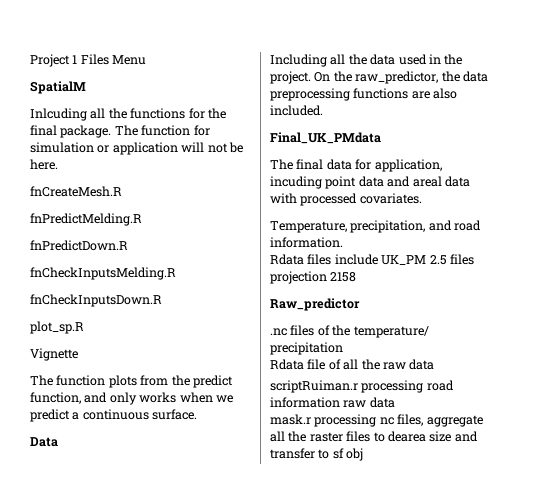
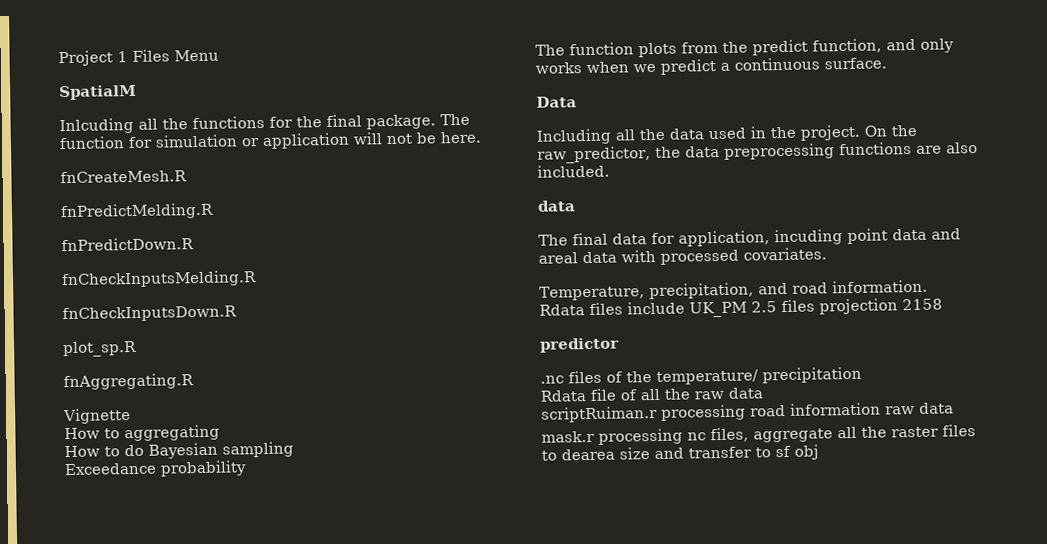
+ fnAggregating.R
+ How to aggregating
+ How to do Bayesian sampling
+ Exceedance probability
  On the raw_predictor, the data preprocessing functions are also included.
- Final_UK_PMdata
+ data
- Raw_predictor
+ predictor

